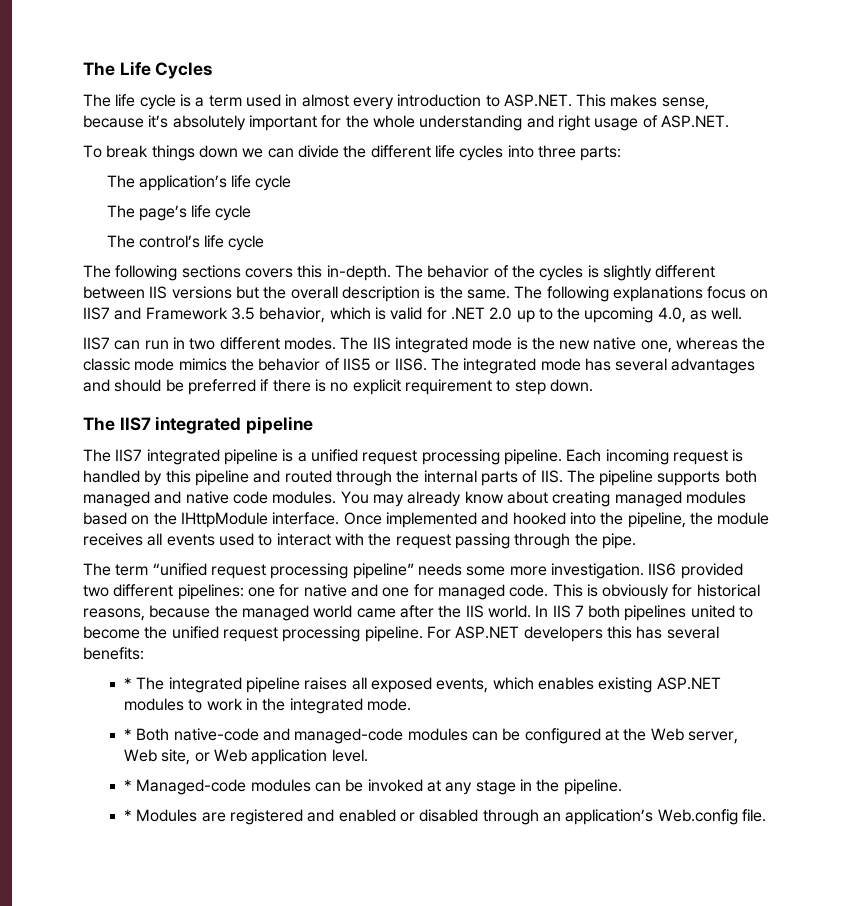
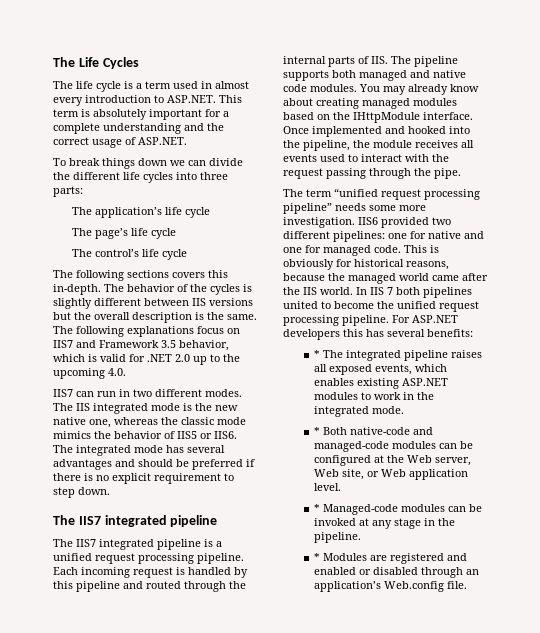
- The life cycle is a term used in almost every introduction to ASP.NET. This makes sense, because it’s absolutely important for the whole understanding and right usage of ASP.NET.
+ The life cycle is a term used in almost every introduction to ASP.NET. This term is absolutely important for a complete understanding and the correct usage of ASP.NET.
- The following explanations focus on IIS7 and Framework 3.5 behavior, which is valid for .NET 2.0 up to the upcoming 4.0, as well.
+ The following explanations focus on IIS7 and Framework 3.5 behavior, which is valid for .NET 2.0 up to the upcoming 4.0.

